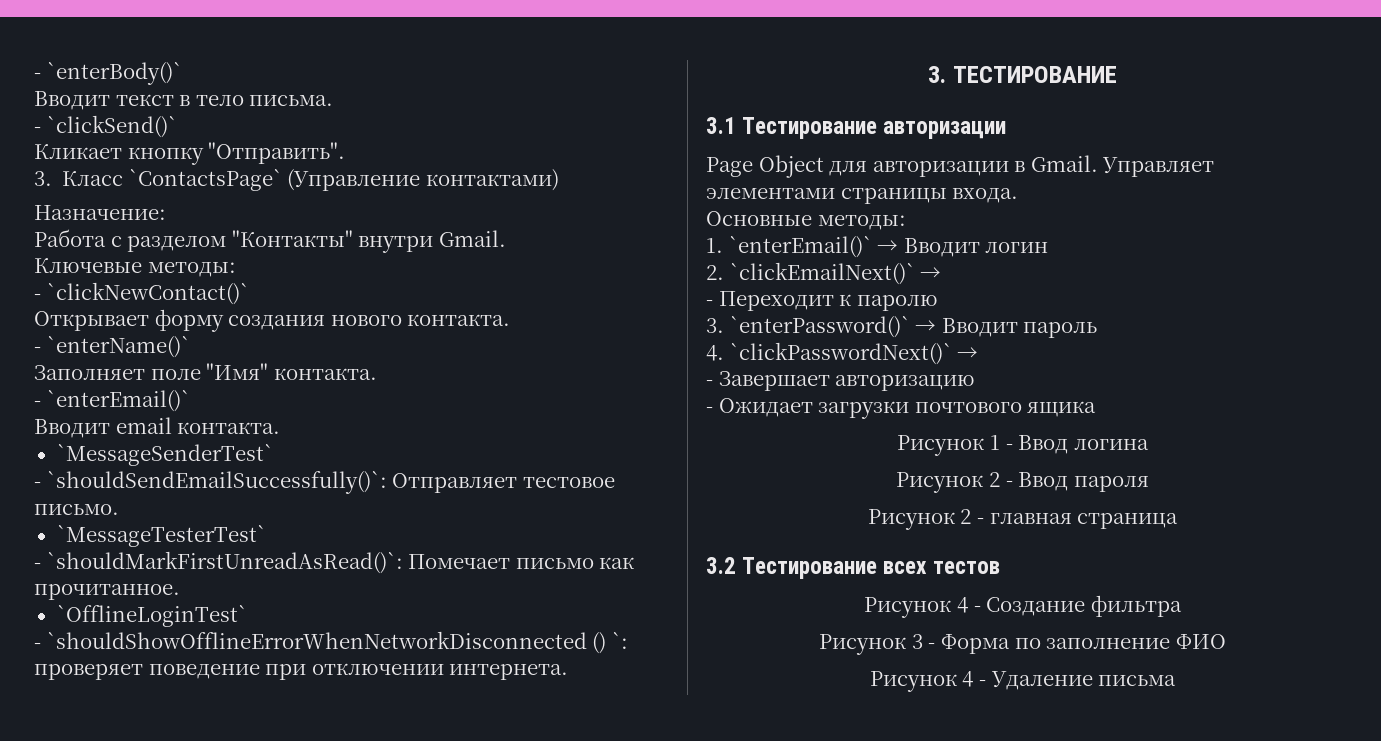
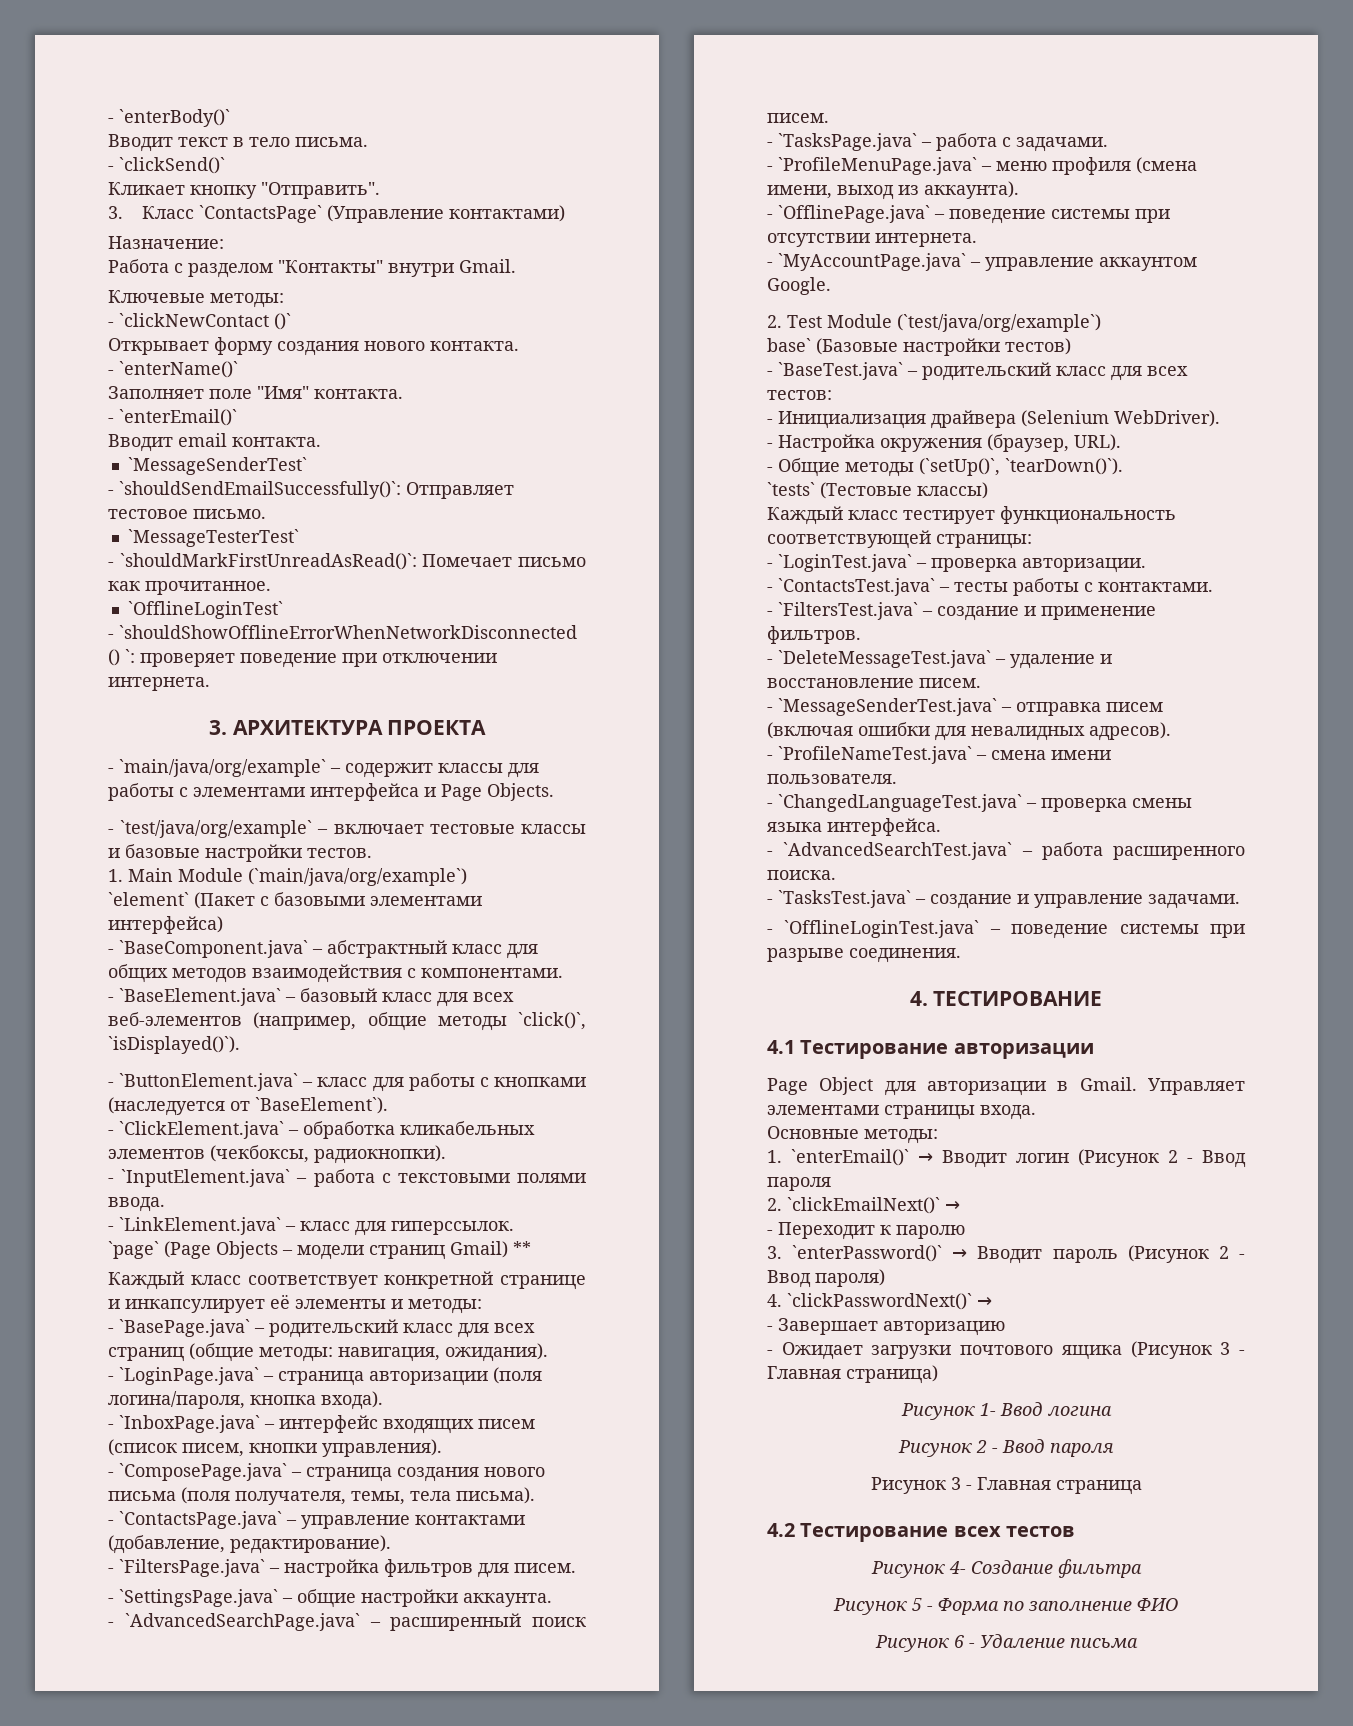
- - `clickNewContact()`
+ - `clickNewContact ()`
- 3. ТЕСТИРОВАНИЕ
+ 3. АРХИТЕКТУРА ПРОЕКТА
+ - `main/java/org/example` – содержит классы для работы с элементами интерфейса и Page Objects.
+ - `test/java/org/example` – включает тестовые классы и базовые настройки тестов.
+ 1. Main Module (`main/java/org/example`)
+ `element` (Пакет с базовыми элементами интерфейса)
+ - `BaseComponent.java` – абстрактный класс для общих методов взаимодействия с компонентами.
+ - `BaseElement.java` – базовый класс для всех веб-элементов (например, общие методы `click()`, `isDisplayed()`).
+ - `ButtonElement.java` – класс для работы с кнопками (наследуется от `BaseElement`).
+ - `ClickElement.java` – обработка кликабельных элементов (чекбоксы, радиокнопки).
+ - `InputElement.java` – работа с текстовыми полями ввода.
+ - `LinkElement.java` – класс для гиперссылок.
+ `page` (Page Objects – модели страниц Gmail) **
+ Каждый класс соответствует конкретной странице и инкапсулирует её элементы и методы:
+ - `BasePage.java` – родительский класс для всех страниц (общие методы: навигация, ожидания).
+ - `LoginPage.java` – страница авторизации (поля логина/пароля, кнопка входа).
+ - `InboxPage.java` – интерфейс входящих писем (список писем, кнопки управления).
+ - `ComposePage.java` – страница создания нового письма (поля получателя, темы, тела письма).
+ - `ContactsPage.java` – управление контактами (добавление, редактирование).
+ - `FiltersPage.java` – настройка фильтров для писем.
+ - `SettingsPage.java` – общие настройки аккаунта.
+ - `AdvancedSearchPage.java` – расширенный поиск писем.
+ - `TasksPage.java` – работа с задачами.
+ - `ProfileMenuPage.java` – меню профиля (смена имени, выход из аккаунта).
+ - `OfflinePage.java` – поведение системы при отсутствии интернета.
+ - `MyAccountPage.java` – управление аккаунтом Google.
+ 2. Test Module (`test/java/org/example`)
+ base` (Базовые настройки тестов)
+ - `BaseTest.java` – родительский класс для всех тестов:
+ - Инициализация драйвера (Selenium WebDriver).
+ - Настройка окружения (браузер, URL).
+ - Общие методы (`setUp()`, `tearDown()`).
+ `tests` (Тестовые классы)
+ Каждый класс тестирует функциональность соответствующей страницы:
+ - `LoginTest.java` – проверка авторизации.
+ - `ContactsTest.java` – тесты работы с контактами.
+ - `FiltersTest.java` – создание и применение фильтров.
+ - `DeleteMessageTest.java` – удаление и восстановление писем.
+ - `MessageSenderTest.java` – отправка писем (включая ошибки для невалидных адресов).
+ - `ProfileNameTest.java` – смена имени пользователя.
+ - `ChangedLanguageTest.java` – проверка смены языка интерфейса.
+ - `AdvancedSearchTest.java` – работа расширенного поиска.
+ - `TasksTest.java` – создание и управление задачами.
+ - `OfflineLoginTest.java` – поведение системы при разрыве соединения.
+ 4. ТЕСТИРОВАНИЕ
- 3.1 Тестирование авторизации
+ 4.1 Тестирование авторизации
- 1. `enterEmail()` → Вводит логин
+ 1. `enterEmail()` → Вводит логин (Рисунок 2 - Ввод пароля
- 3. `enterPassword()` → Вводит пароль
+ 3. `enterPassword()` → Вводит пароль (Рисунок 2 - Ввод пароля)
- - Ожидает загрузки почтового ящика
- Рисунок 1 - Ввод логина
+ - Ожидает загрузки почтового ящика (Рисунок 3 - Главная страница)
+ Рисунок 1- Ввод логина
- Рисунок 2 - главная страница
+ Рисунок 3 - Главная страница
- 3.2 Тестирование всех тестов
+ 4.2 Тестирование всех тестов
- Рисунок 4 - Создание фильтра
+ Рисунок 4- Создание фильтра
- Рисунок 3 - Форма по заполнение ФИО
+ Рисунок 5 - Форма по заполнение ФИО
- Рисунок 4 - Удаление письма
+ Рисунок 6 - Удаление письма

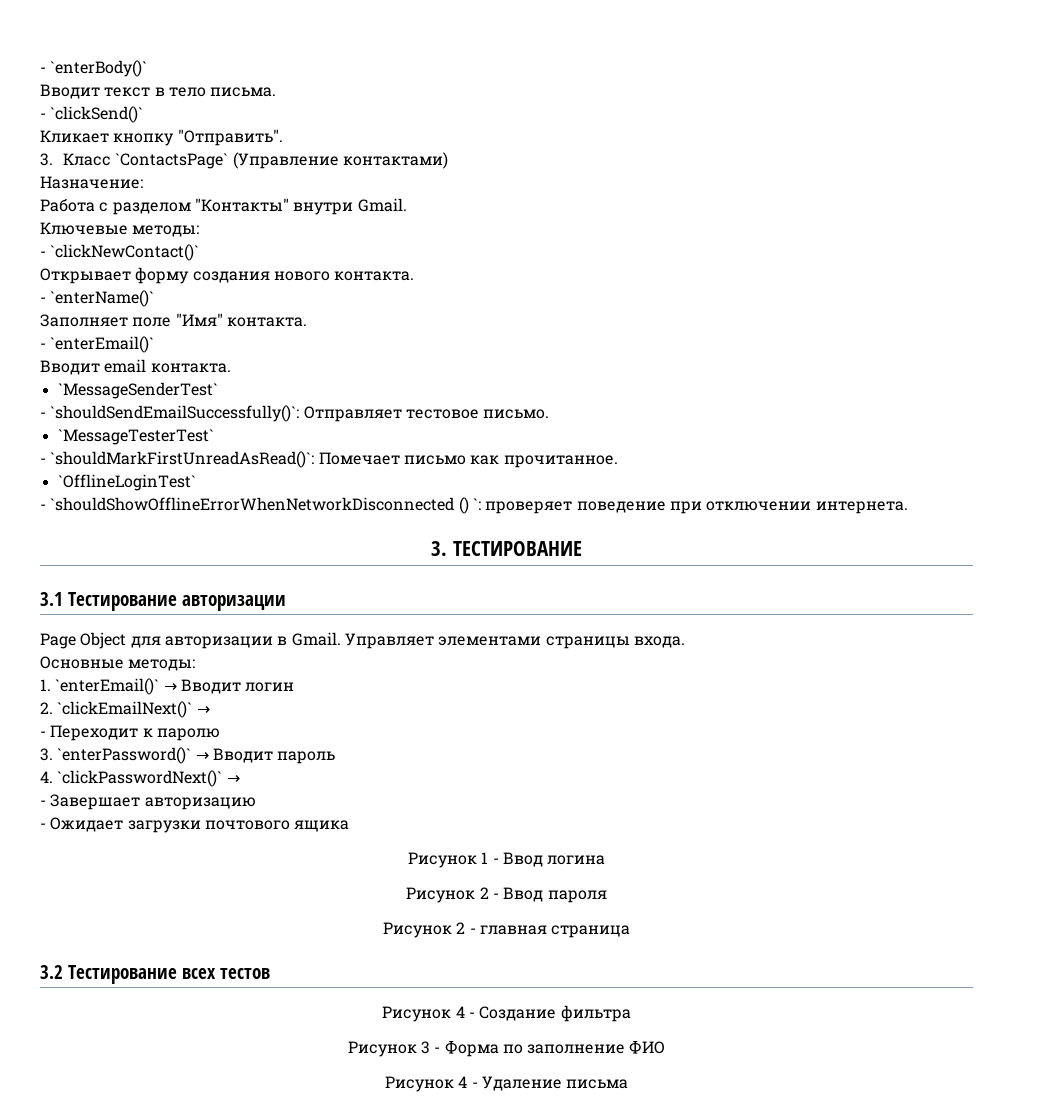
- - `clickNewContact ()`
+ - `clickNewContact()`
- 3. АРХИТЕКТУРА ПРОЕКТА
- - `main/java/org/example` – содержит классы для работы с элементами интерфейса и Page Objects.
- - `test/java/org/example` – включает тестовые классы и базовые настройки тестов.
- 1. Main Module (`main/java/org/example`)
- `element` (Пакет с базовыми элементами интерфейса)
- - `BaseComponent.java` – абстрактный класс для общих методов взаимодействия с компонентами.
- - `BaseElement.java` – базовый класс для всех веб-элементов (например, общие методы `click()`, `isDisplayed()`).
- - `ButtonElement.java` – класс для работы с кнопками (наследуется от `BaseElement`).
- - `ClickElement.java` – обработка кликабельных элементов (чекбоксы, радиокнопки).
- - `InputElement.java` – работа с текстовыми полями ввода.
- - `LinkElement.java` – класс для гиперссылок.
- `page` (Page Objects – модели страниц Gmail) **
- Каждый класс соответствует конкретной странице и инкапсулирует её элементы и методы:
- - `BasePage.java` – родительский класс для всех страниц (общие методы: навигация, ожидания).
- - `LoginPage.java` – страница авторизации (поля логина/пароля, кнопка входа).
- - `InboxPage.java` – интерфейс входящих писем (список писем, кнопки управления).
- - `ComposePage.java` – страница создания нового письма (поля получателя, темы, тела письма).
- - `ContactsPage.java` – управление контактами (добавление, редактирование).
- - `FiltersPage.java` – настройка фильтров для писем.
- - `SettingsPage.java` – общие настройки аккаунта.
- - `AdvancedSearchPage.java` – расширенный поиск писем.
- - `TasksPage.java` – работа с задачами.
- - `ProfileMenuPage.java` – меню профиля (смена имени, выход из аккаунта).
- - `OfflinePage.java` – поведение системы при отсутствии интернета.
- - `MyAccountPage.java` – управление аккаунтом Google.
- 2. Test Module (`test/java/org/example`)
- base` (Базовые настройки тестов)
- - `BaseTest.java` – родительский класс для всех тестов:
- - Инициализация драйвера (Selenium WebDriver).
- - Настройка окружения (браузер, URL).
- - Общие методы (`setUp()`, `tearDown()`).
- `tests` (Тестовые классы)
- Каждый класс тестирует функциональность соответствующей страницы:
- - `LoginTest.java` – проверка авторизации.
- - `ContactsTest.java` – тесты работы с контактами.
- - `FiltersTest.java` – создание и применение фильтров.
- - `DeleteMessageTest.java` – удаление и восстановление писем.
- - `MessageSenderTest.java` – отправка писем (включая ошибки для невалидных адресов).
- - `ProfileNameTest.java` – смена имени пользователя.
- - `ChangedLanguageTest.java` – проверка смены языка интерфейса.
- - `AdvancedSearchTest.java` – работа расширенного поиска.
- - `TasksTest.java` – создание и управление задачами.
- - `OfflineLoginTest.java` – поведение системы при разрыве соединения.
- 4. ТЕСТИРОВАНИЕ
+ 3. ТЕСТИРОВАНИЕ
- 4.1 Тестирование авторизации
+ 3.1 Тестирование авторизации
- 1. `enterEmail()` → Вводит логин (Рисунок 2 - Ввод пароля
+ 1. `enterEmail()` → Вводит логин
- 3. `enterPassword()` → Вводит пароль (Рисунок 2 - Ввод пароля)
+ 3. `enterPassword()` → Вводит пароль
- - Ожидает загрузки почтового ящика (Рисунок 3 - Главная страница)
- Рисунок 1- Ввод логина
+ - Ожидает загрузки почтового ящика
+ Рисунок 1 - Ввод логина
- Рисунок 3 - Главная страница
+ Рисунок 2 - главная страница
- 4.2 Тестирование всех тестов
+ 3.2 Тестирование всех тестов
- Рисунок 4- Создание фильтра
+ Рисунок 4 - Создание фильтра
- Рисунок 5 - Форма по заполнение ФИО
+ Рисунок 3 - Форма по заполнение ФИО
- Рисунок 6 - Удаление письма
+ Рисунок 4 - Удаление письма

